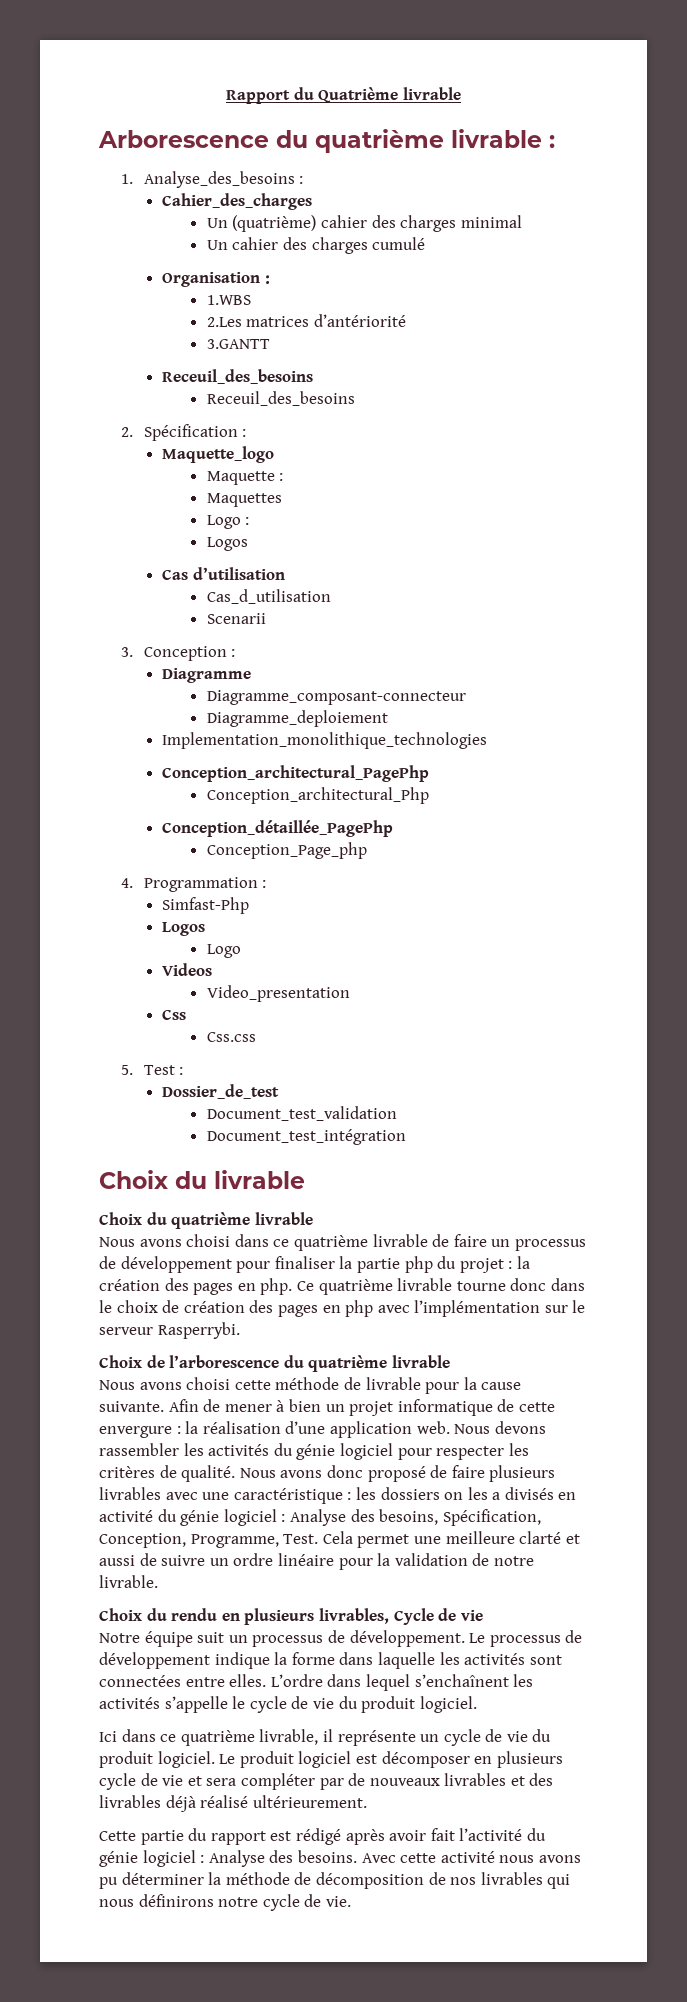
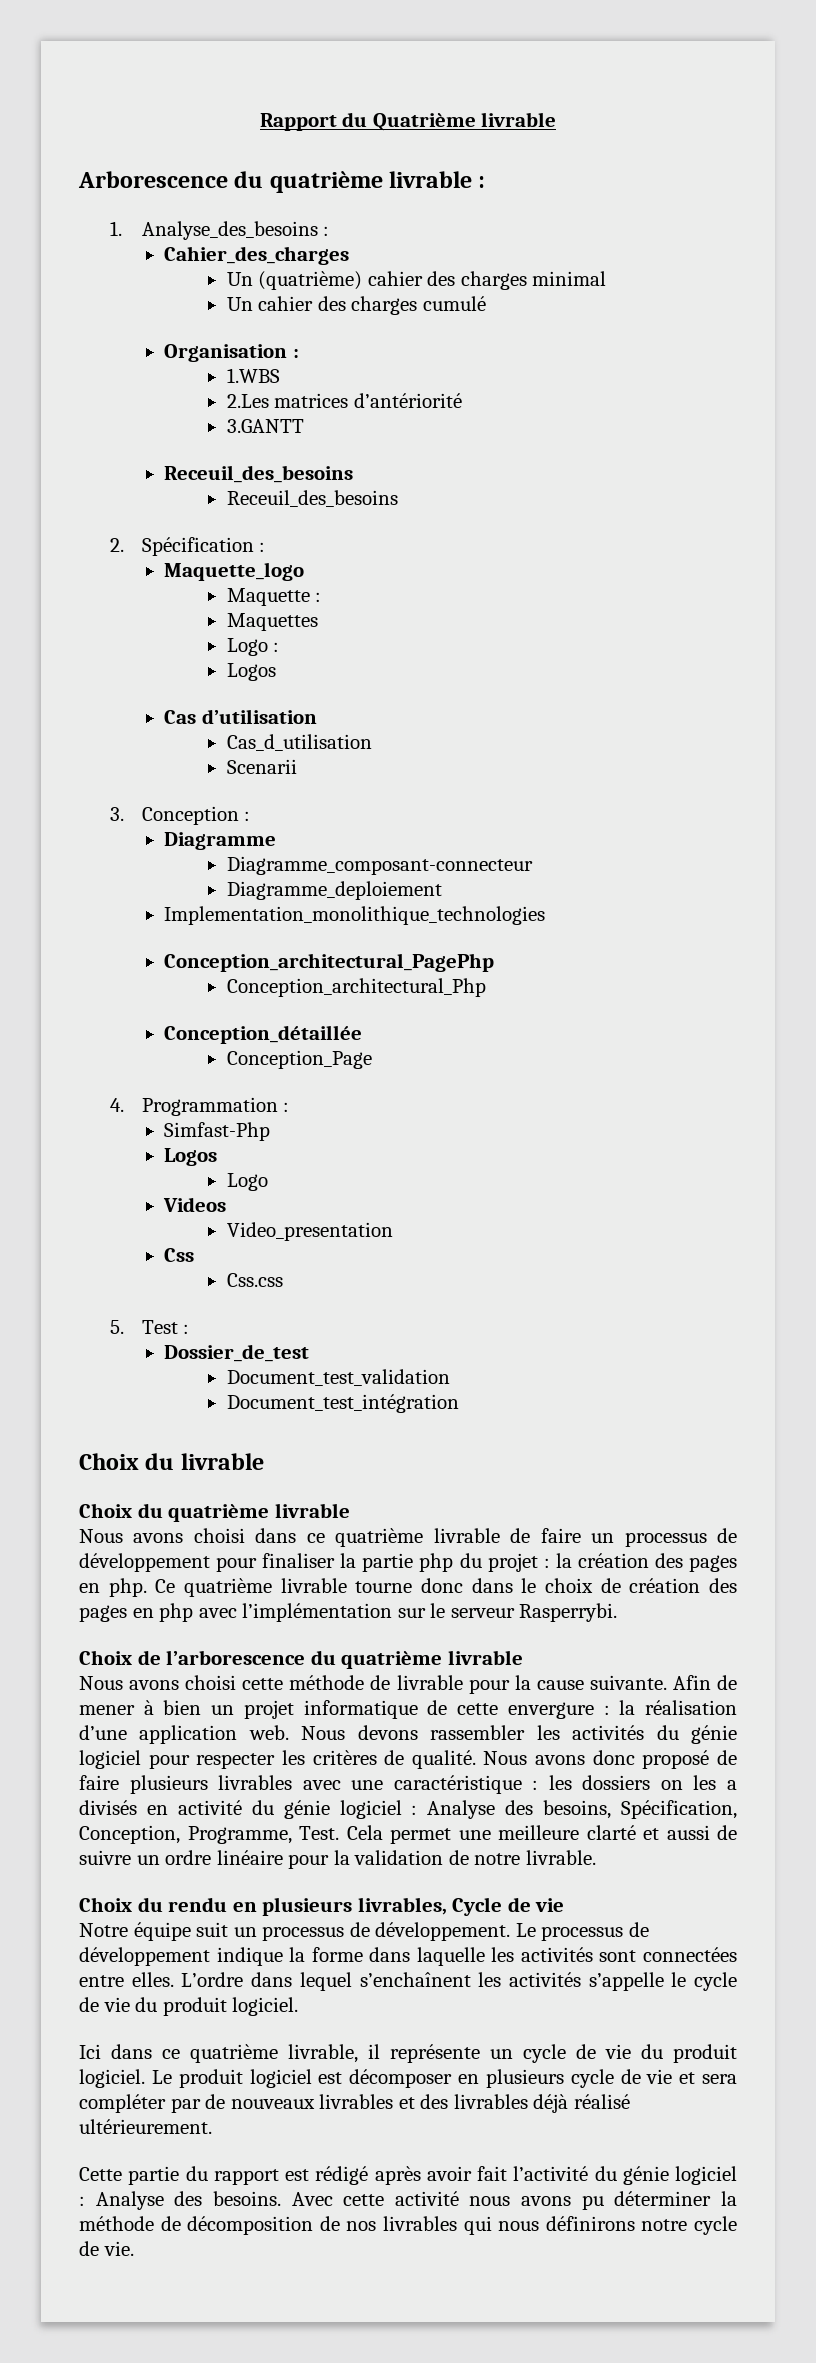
- Conception_détaillée_PagePhp
- Conception_Page_php
+ Conception_détaillée
+ Conception_Page

